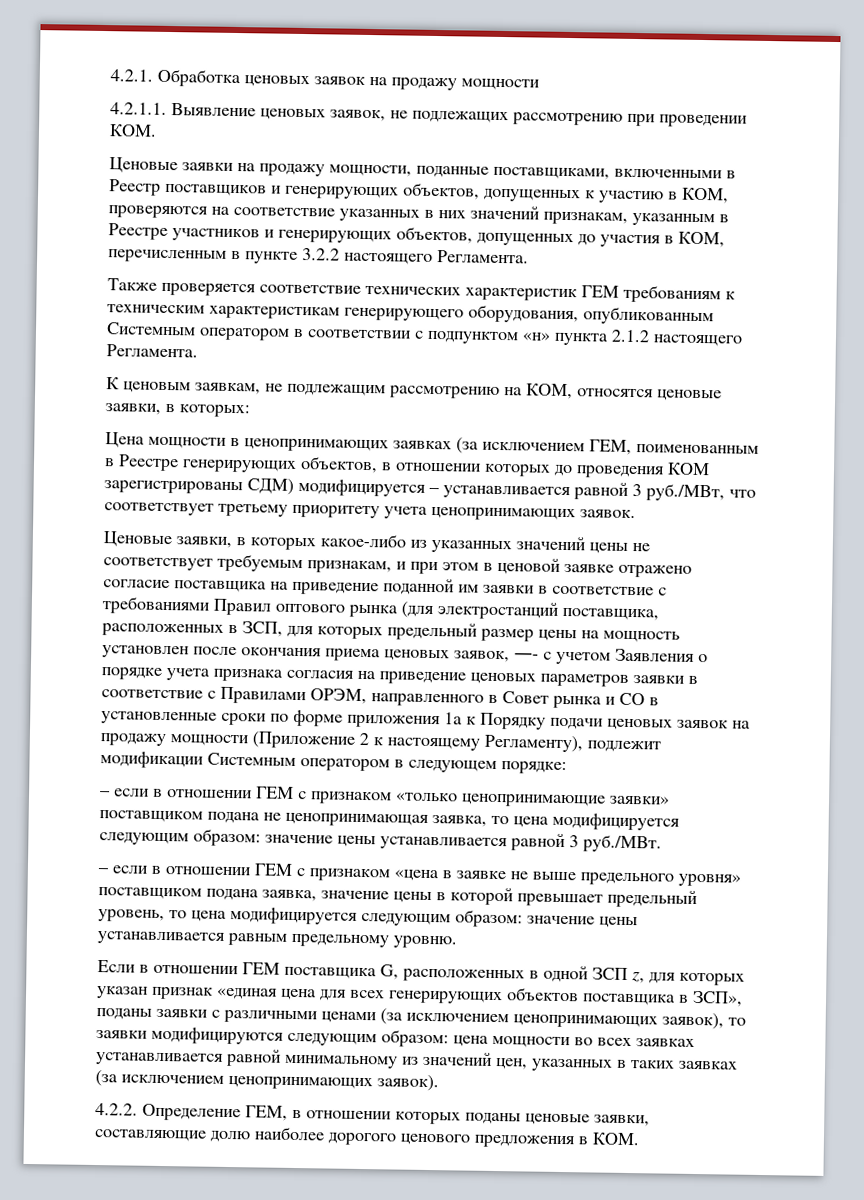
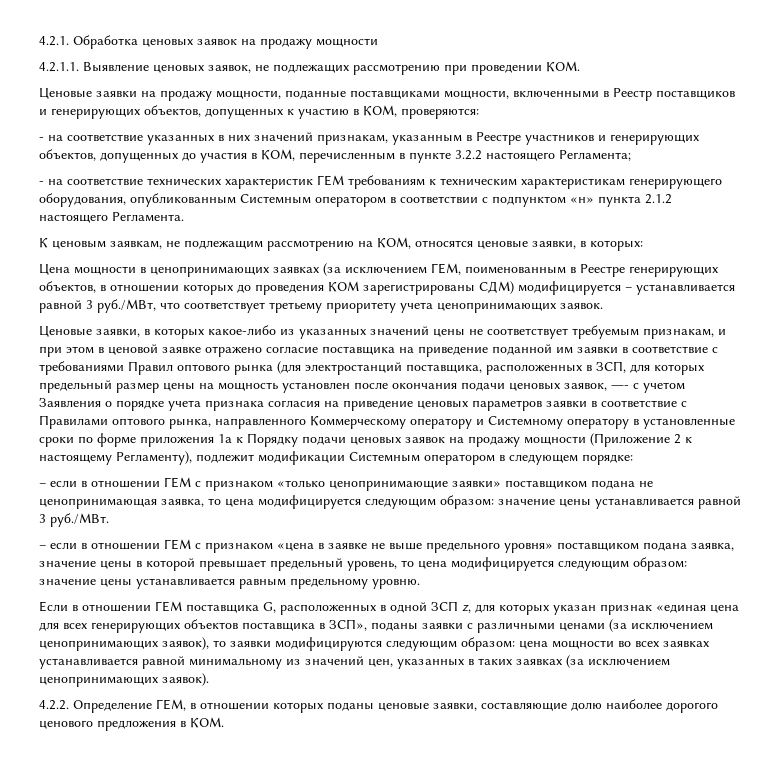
- Ценовые заявки на продажу мощности, поданные поставщиками, включенными в Реестр поставщиков и генерирующих объектов, допущенных к участию в КОМ, проверяются на соответствие указанных в них значений признакам, указанным в Реестре участников и генерирующих объектов, допущенных до участия в КОМ, перечисленным в пункте 3.2.2 настоящего Регламента.
- Также проверяется соответствие технических характеристик ГЕМ требованиям к техническим характеристикам генерирующего оборудования, опубликованным Системным оператором в соответствии с подпунктом «н» пункта 2.1.2 настоящего Регламента.
+ Ценовые заявки на продажу мощности, поданные поставщиками мощности, включенными в Реестр поставщиков и генерирующих объектов, допущенных к участию в КОМ, проверяются:
+ - на соответствие указанных в них значений признакам, указанным в Реестре участников и генерирующих объектов, допущенных до участия в КОМ, перечисленным в пункте 3.2.2 настоящего Регламента;
+ - на соответствие технических характеристик ГЕМ требованиям к техническим характеристикам генерирующего оборудования, опубликованным Системным оператором в соответствии с подпунктом «н» пункта 2.1.2 настоящего Регламента.
- Ценовые заявки, в которых какое-либо из указанных значений цены не соответствует требуемым признакам, и при этом в ценовой заявке отражено согласие поставщика на приведение поданной им заявки в соответствие с требованиями Правил оптового рынка (для электростанций поставщика, расположенных в ЗСП, для которых предельный размер цены на мощность установлен после окончания приема ценовых заявок, ―- с учетом Заявления о порядке учета признака согласия на приведение ценовых параметров заявки в соответствие с Правилами ОРЭМ, направленного в Совет рынка и СО в установленные сроки по форме приложения 1а к Порядку подачи ценовых заявок на продажу мощности (Приложение 2 к настоящему Регламенту), подлежит модификации Системным оператором в следующем порядке:
+ Ценовые заявки, в которых какое-либо из указанных значений цены не соответствует требуемым признакам, и при этом в ценовой заявке отражено согласие поставщика на приведение поданной им заявки в соответствие с требованиями Правил оптового рынка (для электростанций поставщика, расположенных в ЗСП, для которых предельный размер цены на мощность установлен после окончания подачи ценовых заявок, ―- с учетом Заявления о порядке учета признака согласия на приведение ценовых параметров заявки в соответствие с Правилами оптового рынка, направленного Коммерческому оператору и Системному оператору в установленные сроки по форме приложения 1а к Порядку подачи ценовых заявок на продажу мощности (Приложение 2 к настоящему Регламенту), подлежит модификации Системным оператором в следующем порядке:

